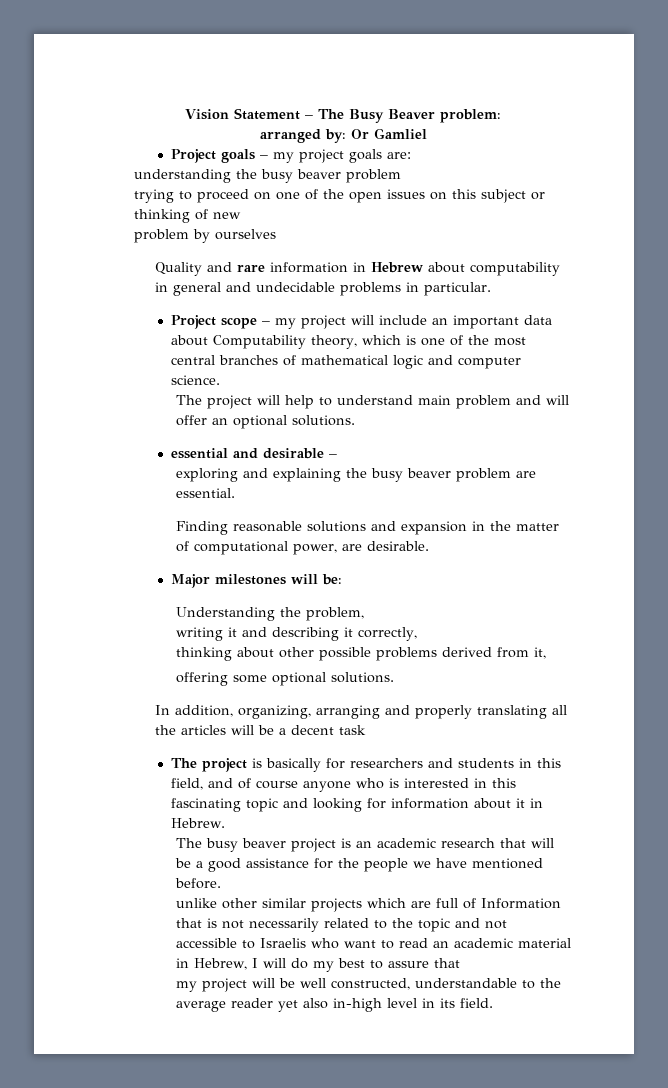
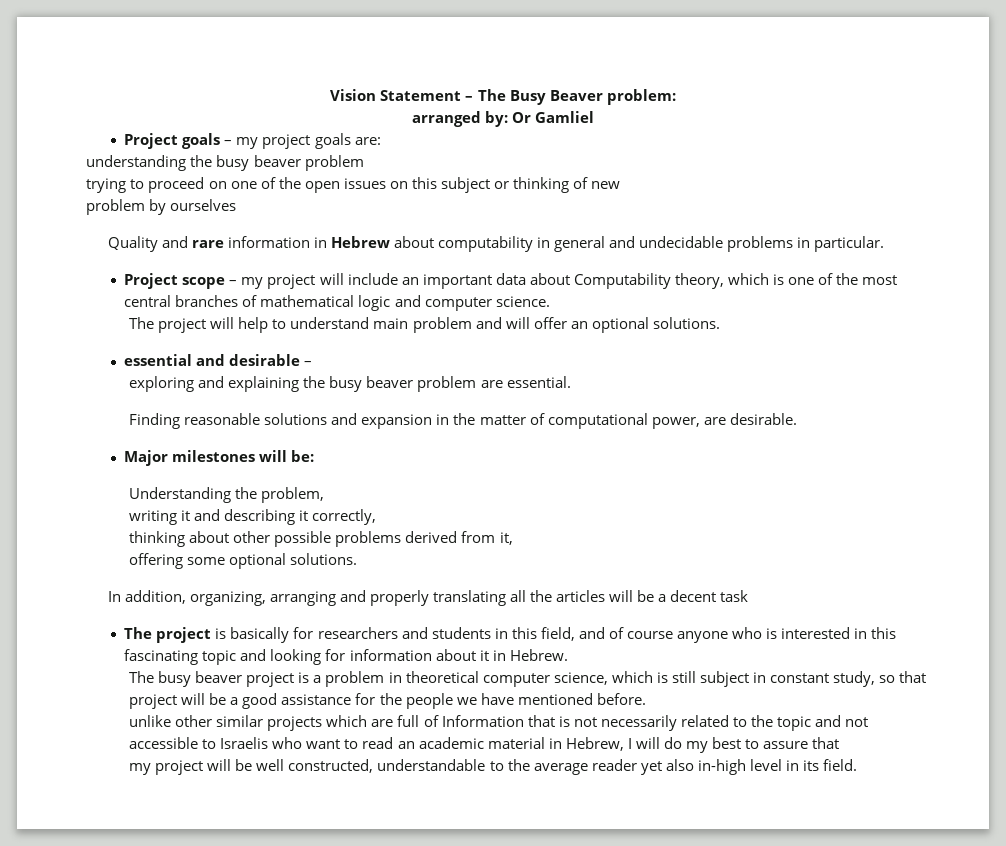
- The busy beaver project is an academic research that will be a good assistance for the people we have mentioned before.
+ The busy beaver project is a problem in theoretical computer science, which is still subject in constant study, so that project will be a good assistance for the people we have mentioned before.

